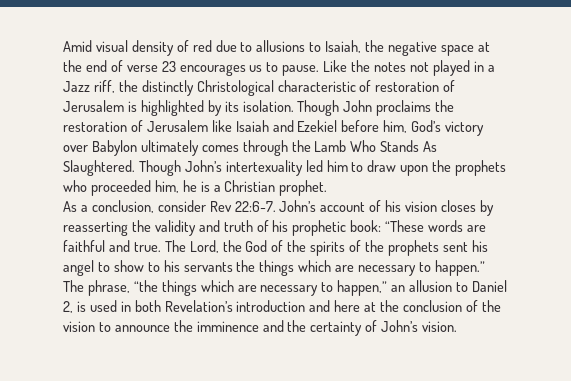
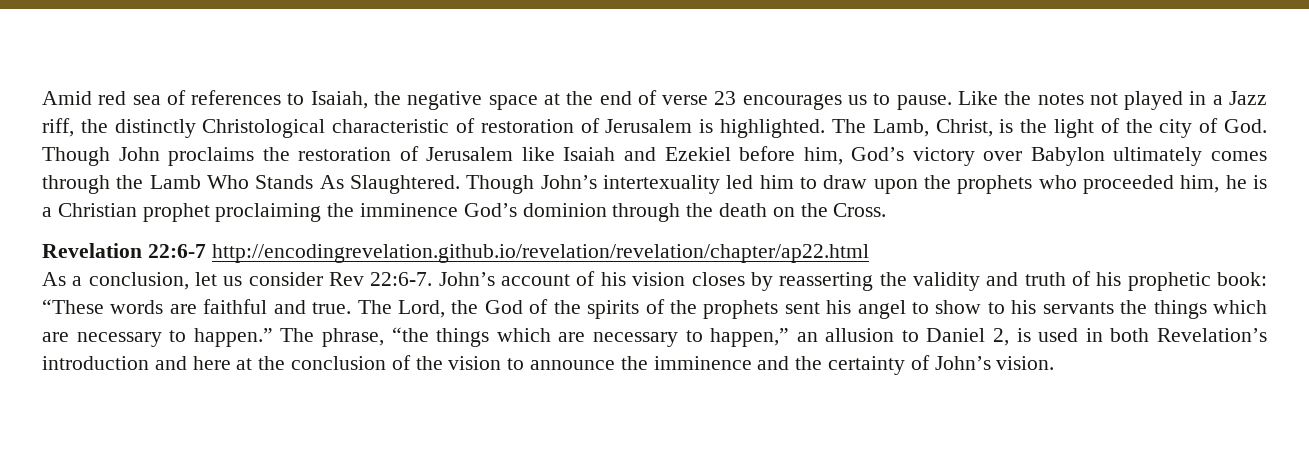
- Amid visual density of red due to allusions to Isaiah, the negative space at the end of verse 23 encourages us to pause.
+ Amid red sea of references to Isaiah, the negative space at the end of verse 23 encourages us to pause.
- Like the notes not played in a Jazz riff, the distinctly Christological characteristic of restoration of Jerusalem is highlighted by its isolation. Though John proclaims the restoration of Jerusalem like Isaiah and Ezekiel before him, God’s victory over Babylon ultimately comes through the Lamb Who Stands As Slaughtered.
+ Like the notes not played in a Jazz riff, the distinctly Christological characteristic of restoration of Jerusalem is highlighted. The Lamb, Christ, is the light of the city of God. Though John proclaims the restoration of Jerusalem like Isaiah and Ezekiel before him, God’s victory over Babylon ultimately comes through the Lamb Who Stands As Slaughtered.
- Though John’s intertexuality led him to draw upon the prophets who proceeded him, he is a Christian prophet.
+ Though John’s intertexuality led him to draw upon the prophets who proceeded him, he is a Christian prophet proclaiming the imminence God’s dominion through the death on the Cross.
+ Revelation 22:6-7 http://encodingrevelation.github.io/revelation/revelation/chapter/ap22.html
- As a conclusion, consider Rev 22:6-7.
+ As a conclusion, let us consider Rev 22:6-7.

